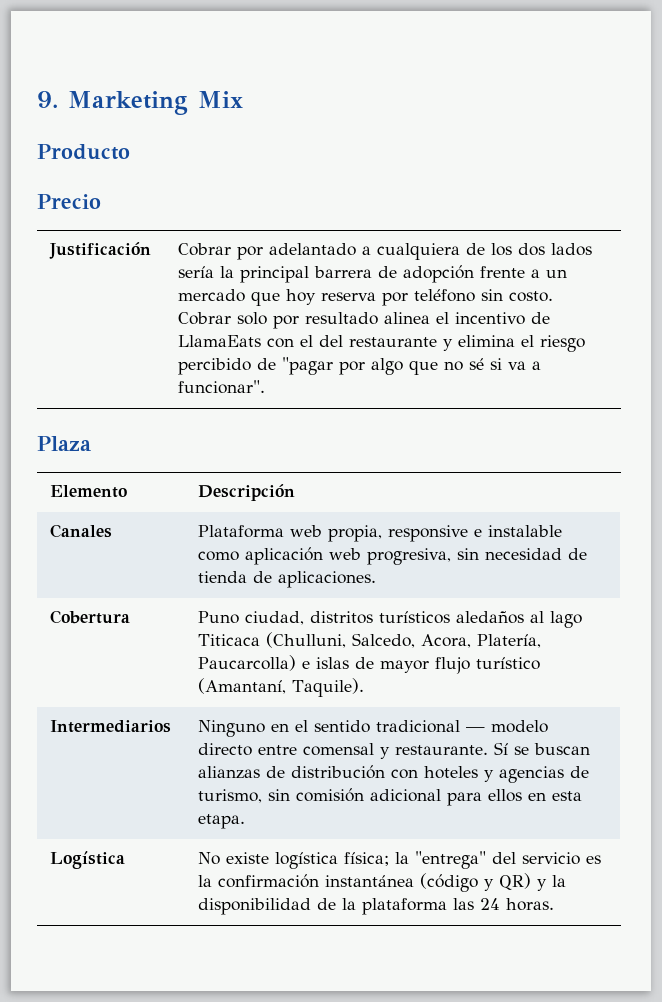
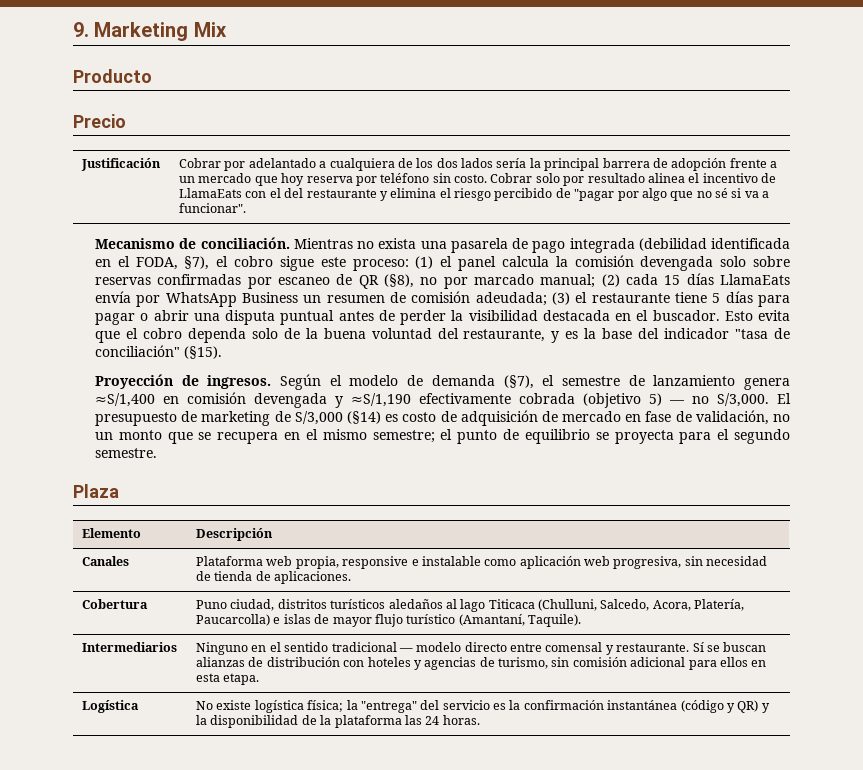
+ Mecanismo de conciliación. Mientras no exista una pasarela de pago integrada (debilidad identificada en el FODA, §7), el cobro sigue este proceso: (1) el panel calcula la comisión devengada solo sobre reservas confirmadas por escaneo de QR (§8), no por marcado manual; (2) cada 15 días LlamaEats envía por WhatsApp Business un resumen de comisión adeudada; (3) el restaurante tiene 5 días para pagar o abrir una disputa puntual antes de perder la visibilidad destacada en el buscador. Esto evita que el cobro dependa solo de la buena voluntad del restaurante, y es la base del indicador "tasa de conciliación" (§15).
+ Proyección de ingresos. Según el modelo de demanda (§7), el semestre de lanzamiento genera ≈S/1,400 en comisión devengada y ≈S/1,190 efectivamente cobrada (objetivo 5) — no S/3,000. El presupuesto de marketing de S/3,000 (§14) es costo de adquisición de mercado en fase de validación, no un monto que se recupera en el mismo semestre; el punto de equilibrio se proyecta para el segundo semestre.

